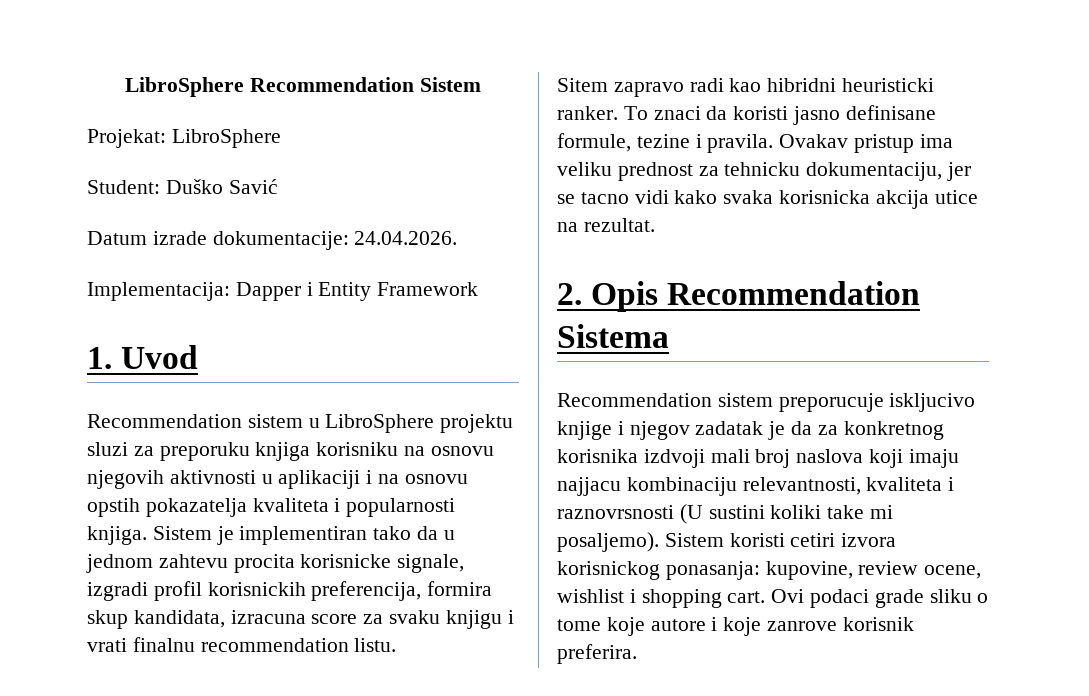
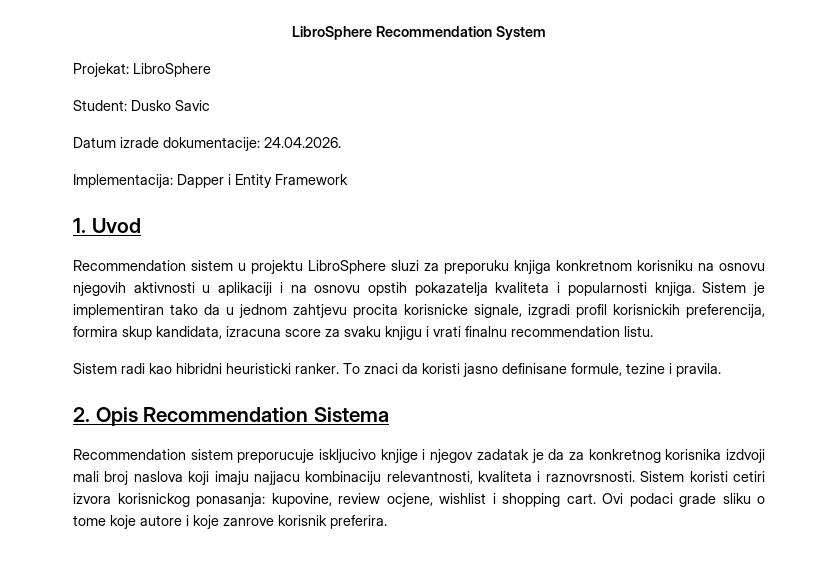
- LibroSphere Recommendation Sistem
+ LibroSphere Recommendation System
- Student: Duško Savić
+ Student: Dusko Savic
- Recommendation sistem u LibroSphere projektu sluzi za preporuku knjiga korisniku na osnovu njegovih aktivnosti u aplikaciji i na osnovu opstih pokazatelja kvaliteta i popularnosti knjiga.
+ Recommendation sistem u projektu LibroSphere sluzi za preporuku knjiga konkretnom korisniku na osnovu njegovih aktivnosti u aplikaciji i na osnovu opstih pokazatelja kvaliteta i popularnosti knjiga.
- Sistem je implementiran tako da u jednom zahtevu procita korisnicke signale, izgradi profil korisnickih preferencija, formira skup kandidata, izracuna score za svaku knjigu i vrati finalnu recommendation listu.
+ Sistem je implementiran tako da u jednom zahtjevu procita korisnicke signale, izgradi profil korisnickih preferencija, formira skup kandidata, izracuna score za svaku knjigu i vrati finalnu recommendation listu.
- Sitem zapravo radi kao hibridni heuristicki ranker.
+ Sistem radi kao hibridni heuristicki ranker.
- Ovakav pristup ima veliku prednost za tehnicku dokumentaciju, jer se tacno vidi kako svaka korisnicka akcija utice na rezultat.
- Recommendation sistem preporucuje iskljucivo knjige i njegov zadatak je da za konkretnog korisnika izdvoji mali broj naslova koji imaju najjacu kombinaciju relevantnosti, kvaliteta i raznovrsnosti (U sustini koliki take mi posaljemo).
+ Recommendation sistem preporucuje iskljucivo knjige i njegov zadatak je da za konkretnog korisnika izdvoji mali broj naslova koji imaju najjacu kombinaciju relevantnosti, kvaliteta i raznovrsnosti.
- Sistem koristi cetiri izvora korisnickog ponasanja: kupovine, review ocene, wishlist i shopping cart.
+ Sistem koristi cetiri izvora korisnickog ponasanja: kupovine, review ocjene, wishlist i shopping cart.

